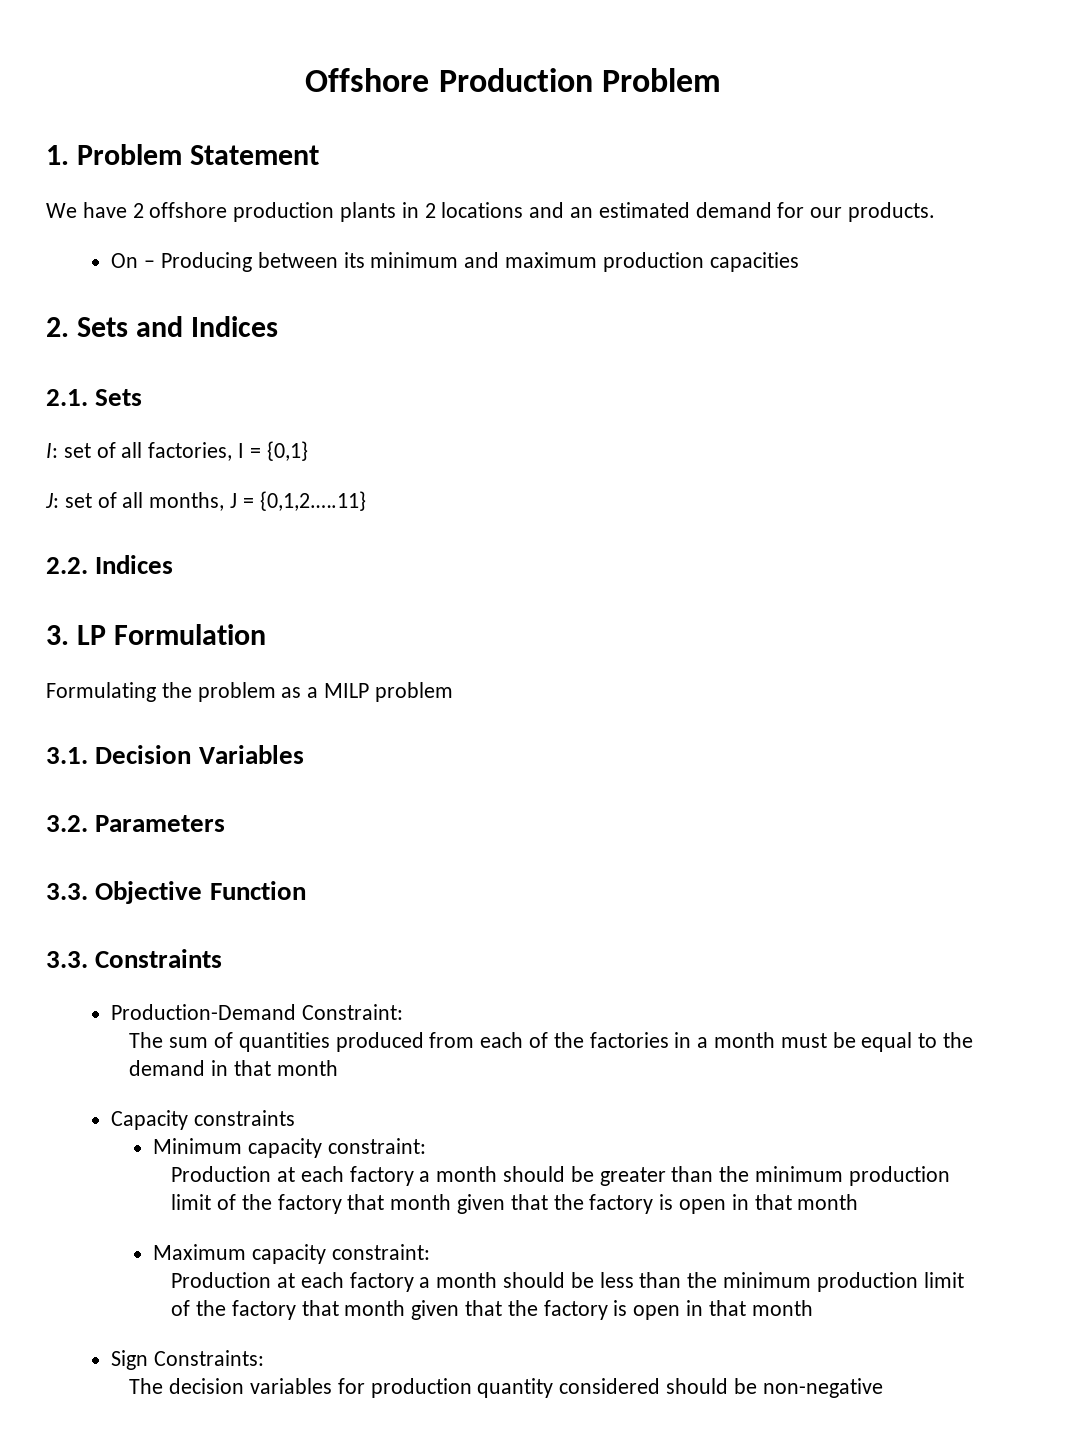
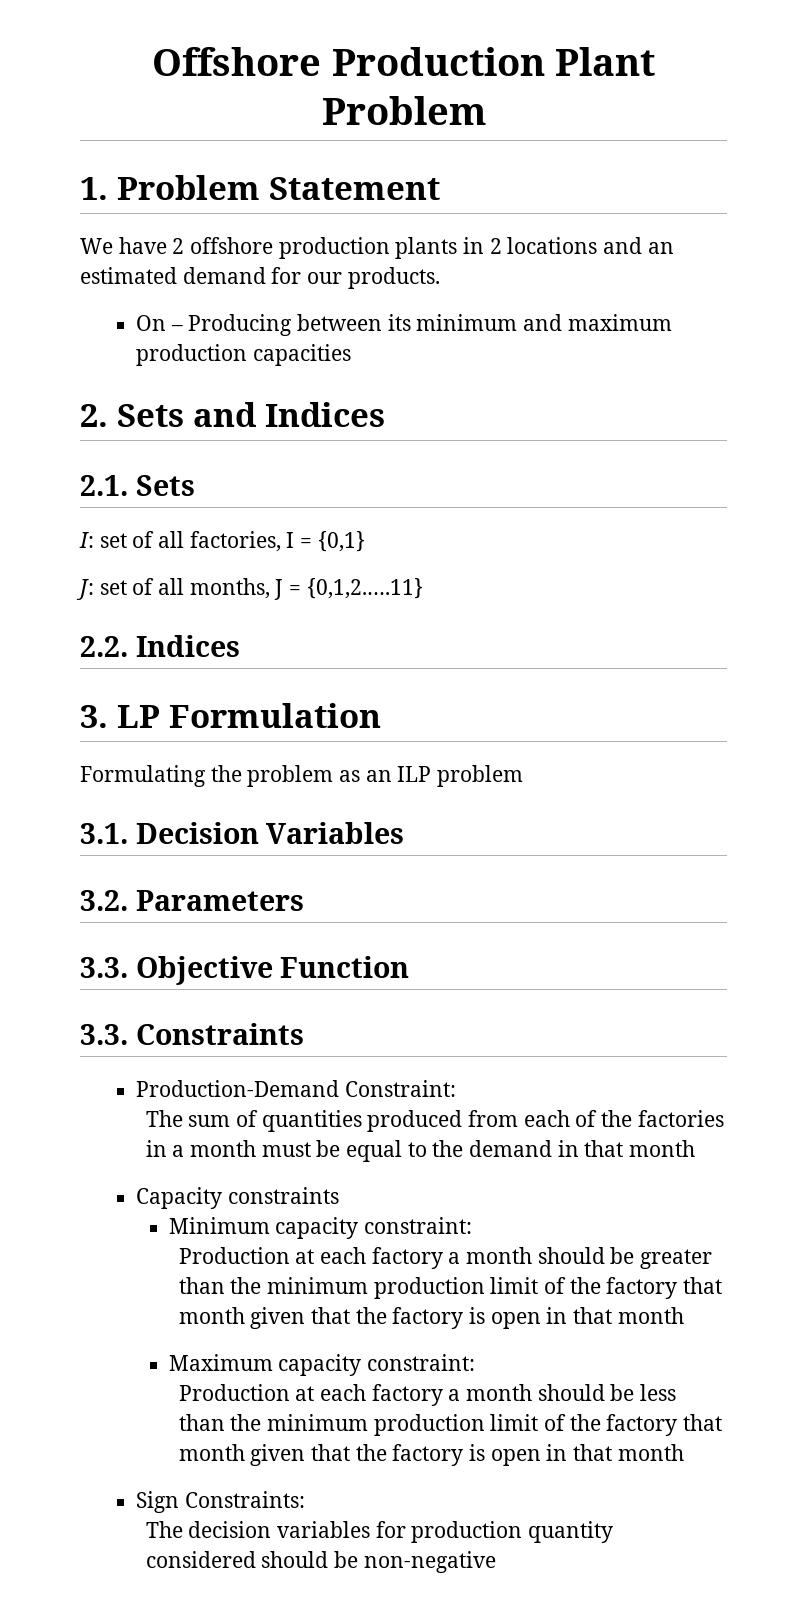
- Offshore Production Problem
+ Offshore Production Plant Problem
- Formulating the problem as a MILP problem
+ Formulating the problem as an ILP problem

